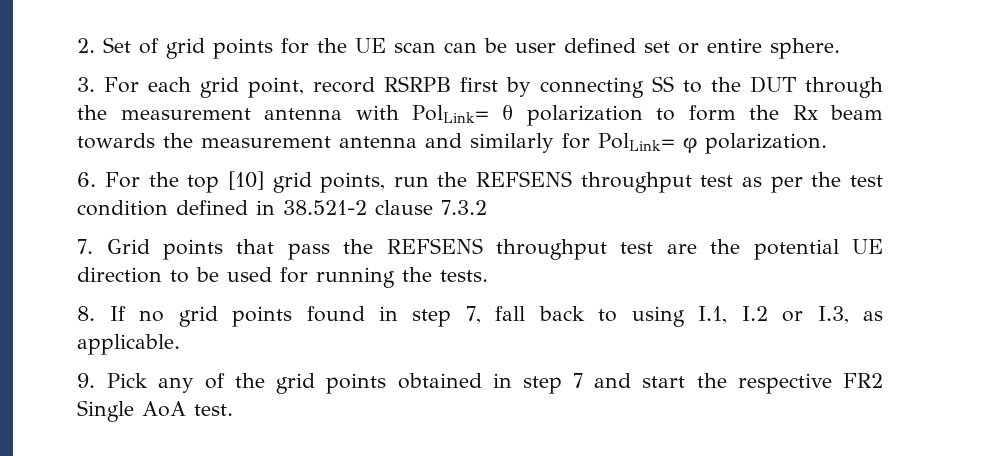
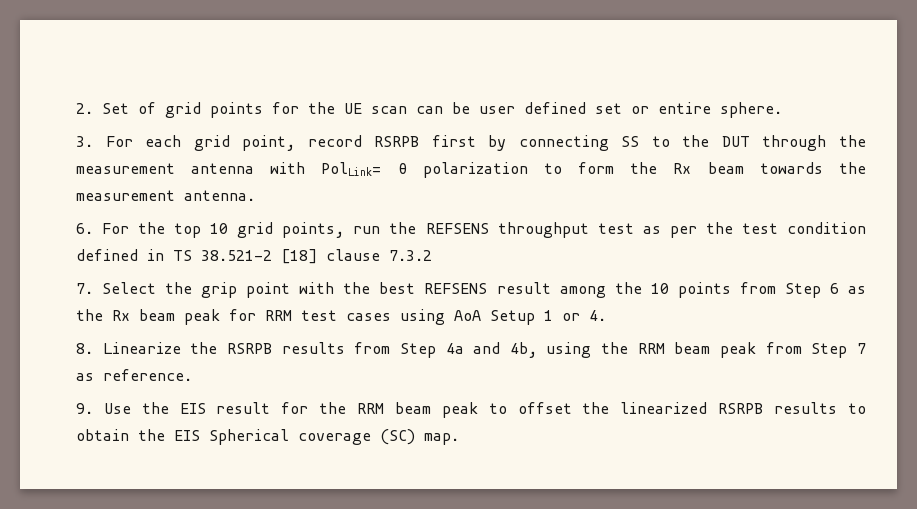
- 3. For each grid point, record RSRPB first by connecting SS to the DUT through the measurement antenna with PolLink= θ polarization to form the Rx beam towards the measurement antenna and similarly for PolLink= φ polarization.
+ 3. For each grid point, record RSRPB first by connecting SS to the DUT through the measurement antenna with PolLink= θ polarization to form the Rx beam towards the measurement antenna.
- 6. For the top [10] grid points, run the REFSENS throughput test as per the test condition defined in 38.521-2 clause 7.3.2
+ 6. For the top 10 grid points, run the REFSENS throughput test as per the test condition defined in TS 38.521-2 [18] clause 7.3.2
- 7. Grid points that pass the REFSENS throughput test are the potential UE direction to be used for running the tests.
- 8. If no grid points found in step 7, fall back to using I.1, I.2 or I.3, as applicable.
- 9. Pick any of the grid points obtained in step 7 and start the respective FR2 Single AoA test.
+ 7. Select the grip point with the best REFSENS result among the 10 points from Step 6 as the Rx beam peak for RRM test cases using AoA Setup 1 or 4.
+ 8. Linearize the RSRPB results from Step 4a and 4b, using the RRM beam peak from Step 7 as reference.
+ 9. Use the EIS result for the RRM beam peak to offset the linearized RSRPB results to obtain the EIS Spherical coverage (SC) map.

